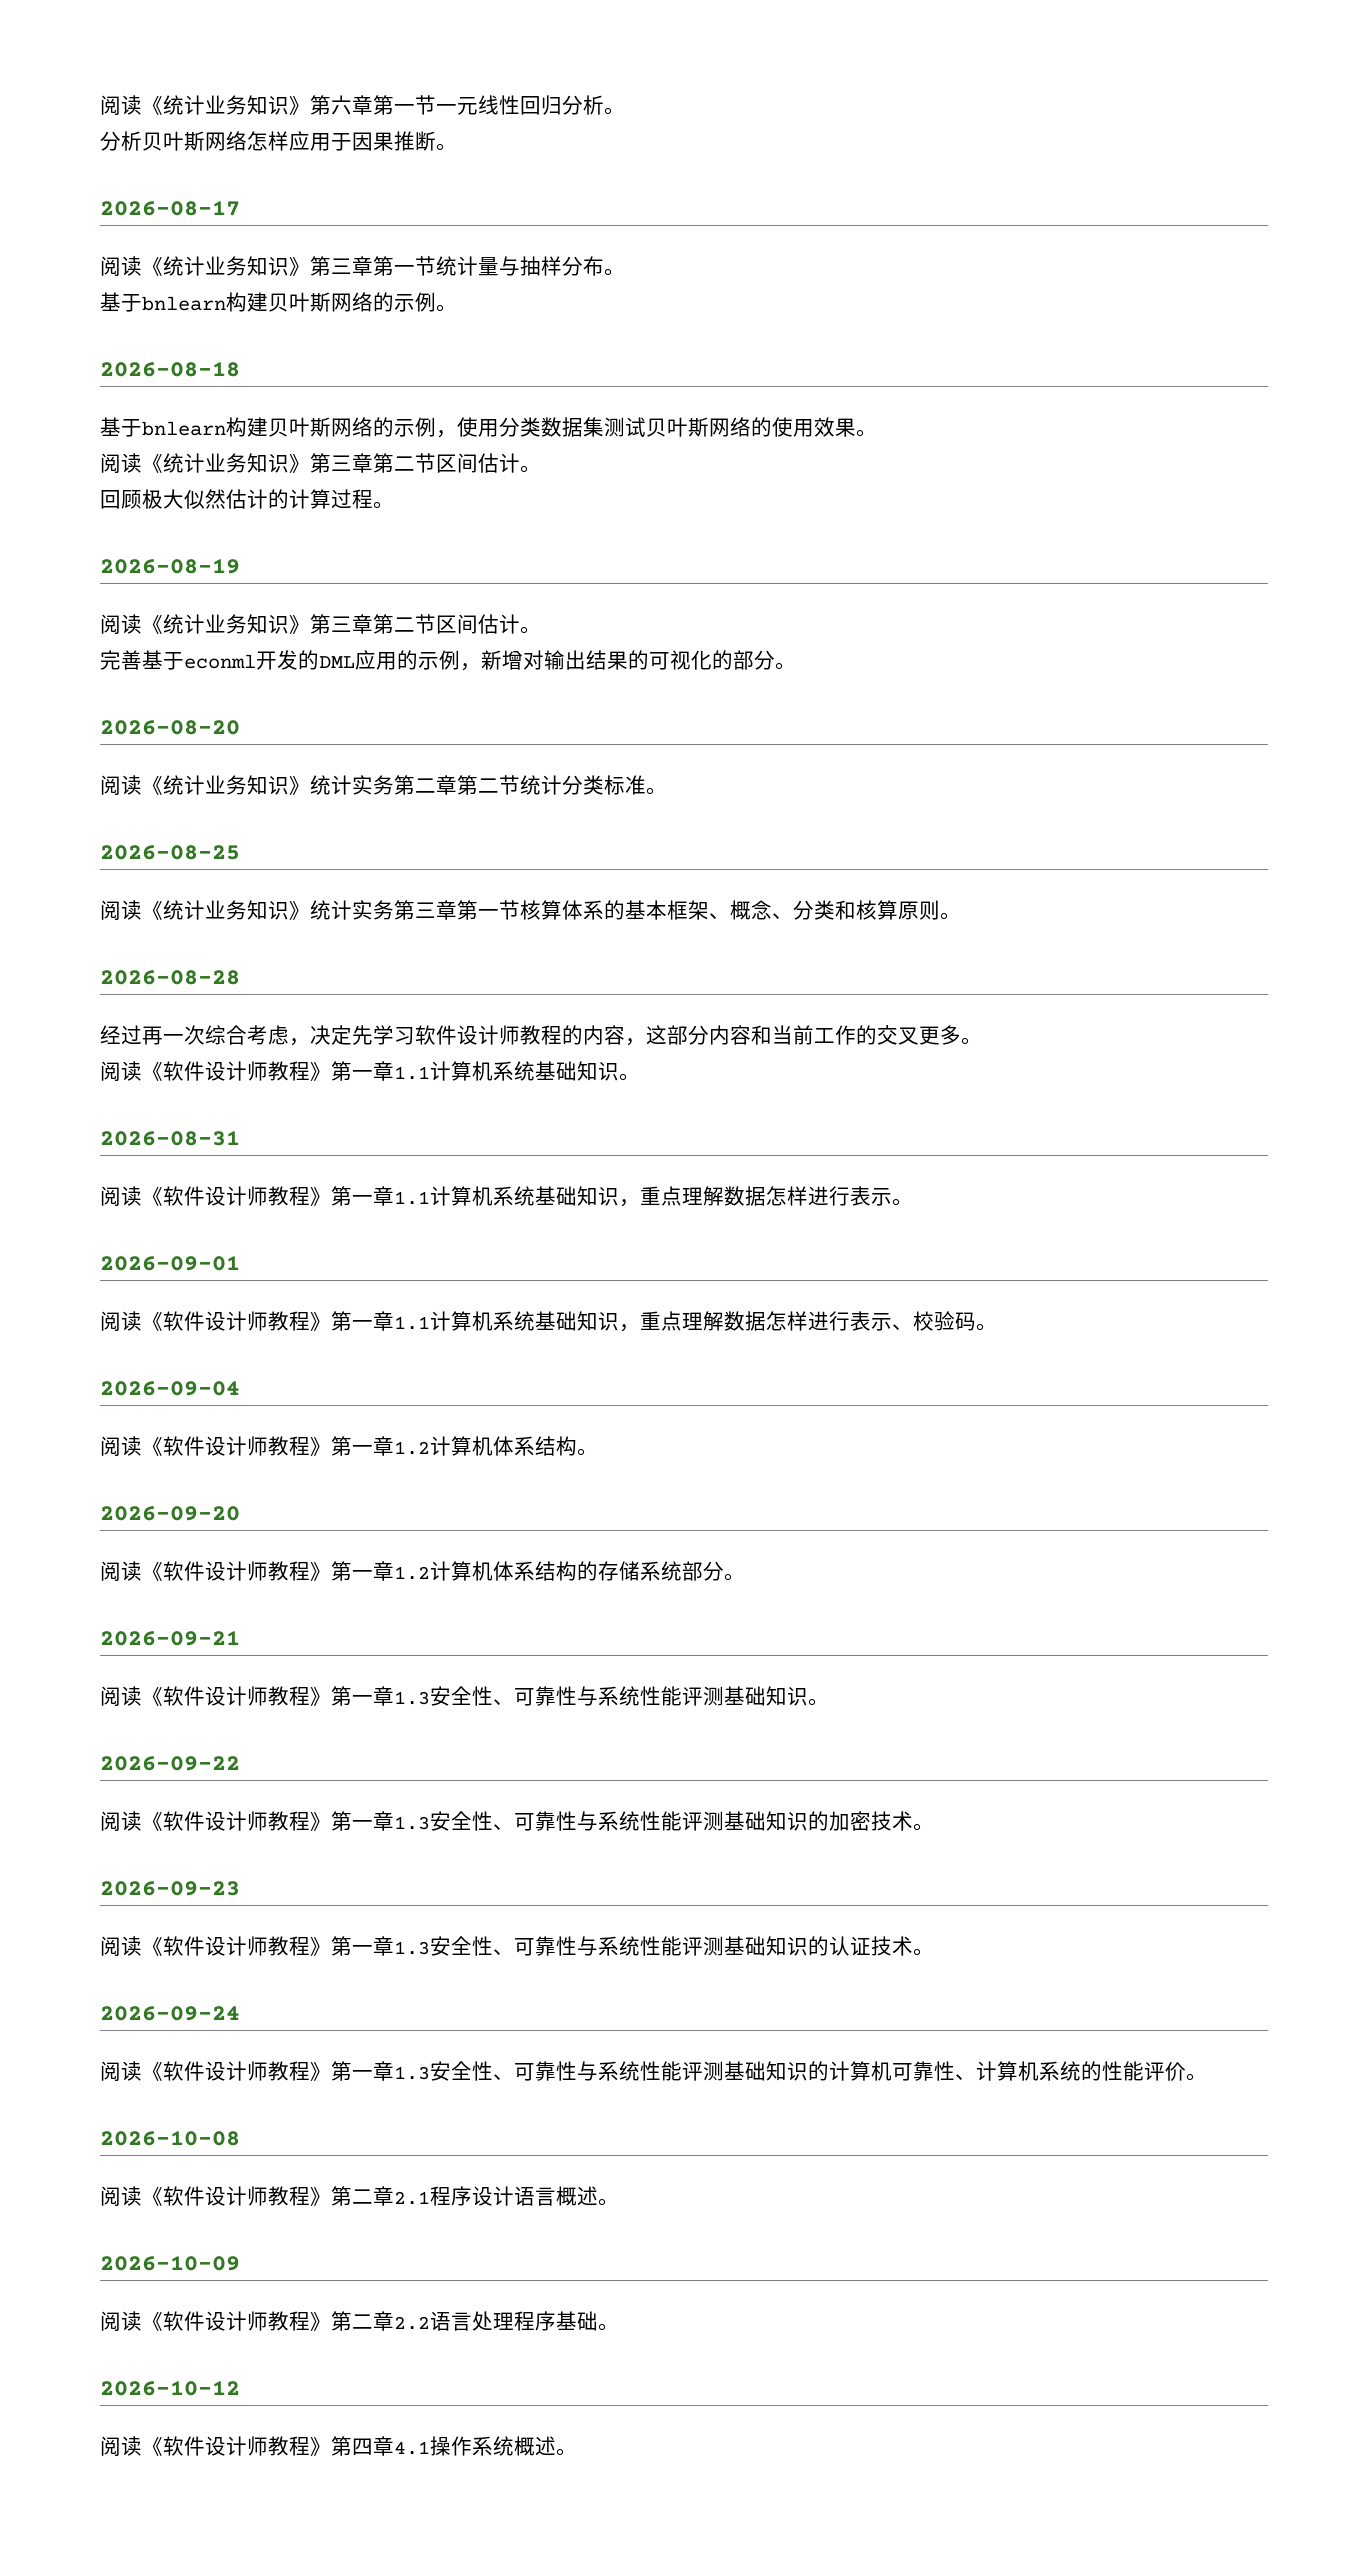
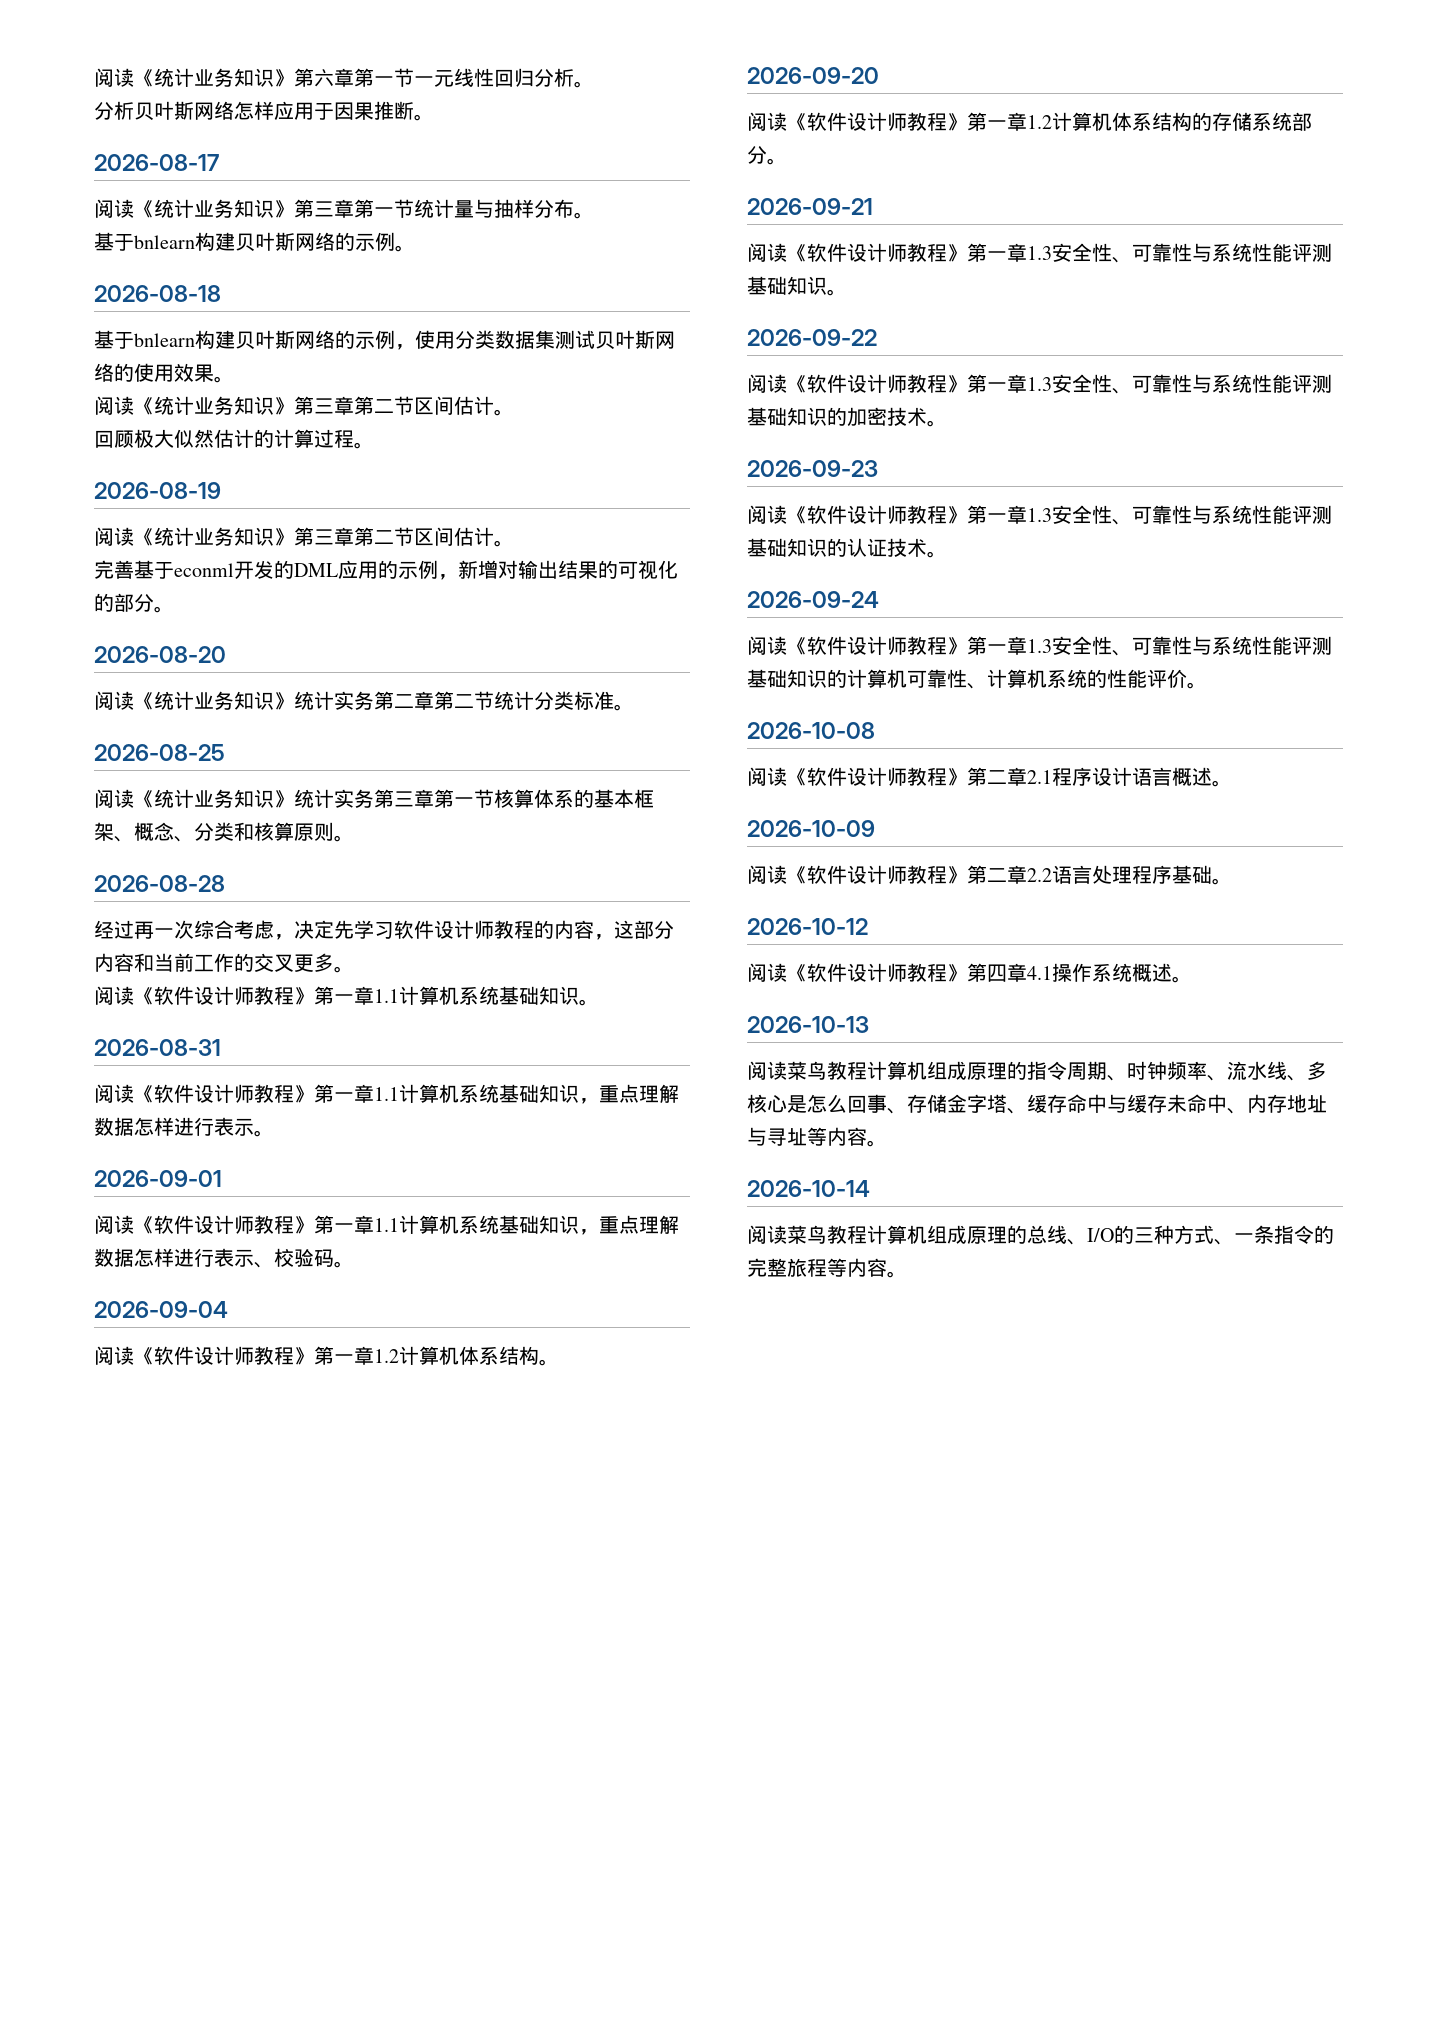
+ 2026-10-13
+ 阅读菜鸟教程计算机组成原理的指令周期、时钟频率、流水线、多核心是怎么回事、存储金字塔、缓存命中与缓存未命中、内存地址与寻址等内容。
+ 2026-10-14
+ 阅读菜鸟教程计算机组成原理的总线、I/O的三种方式、一条指令的完整旅程等内容。

